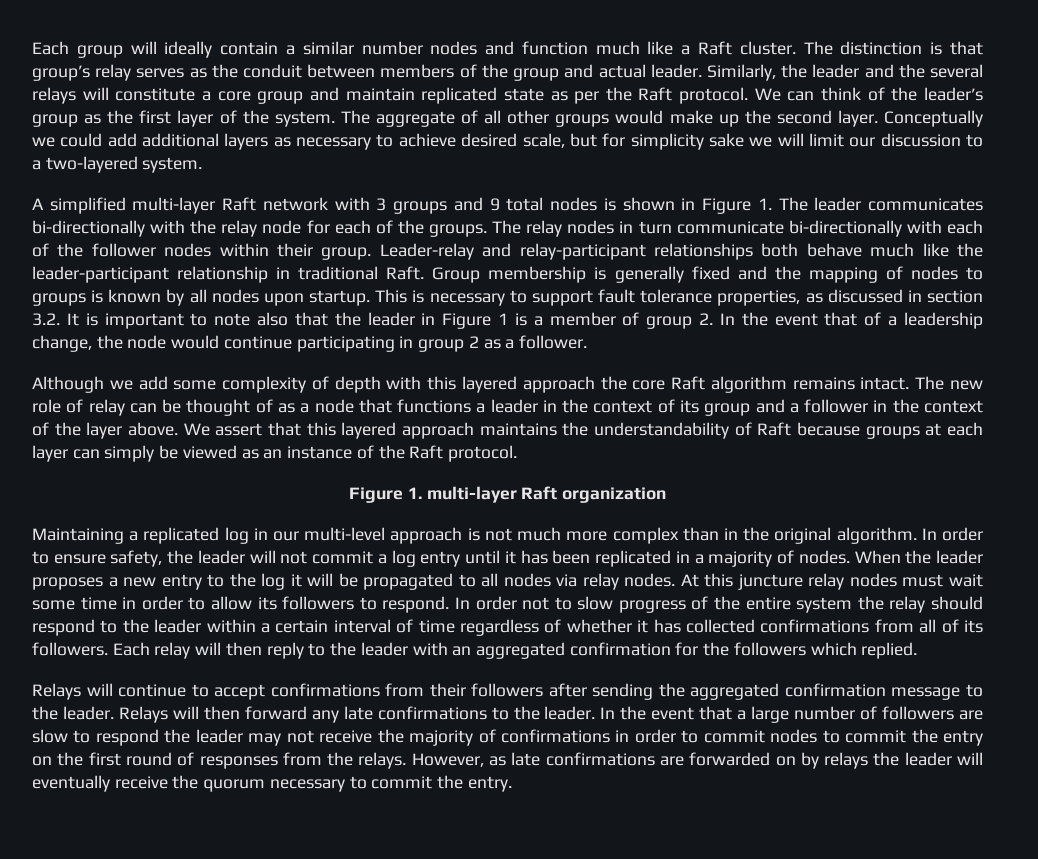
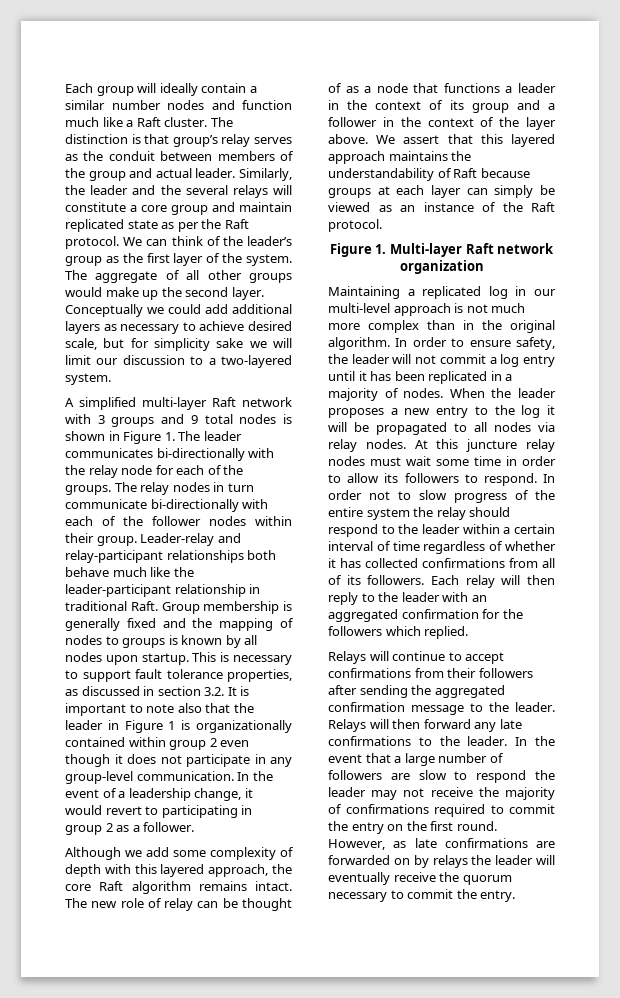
- This is necessary to support fault tolerance properties, as discussed in section 3.2. It is important to note also that the leader in Figure 1 is a member of group 2. In the event that of a leadership change, the node would continue participating in group 2 as a follower.
+ This is necessary to support fault tolerance properties, as discussed in section 3.2. It is important to note also that the leader in Figure 1 is organizationally contained within group 2 even though it does not participate in any group-level communication. In the event of a leadership change, it would revert to participating in group 2 as a follower.
- Although we add some complexity of depth with this layered approach the core Raft algorithm remains intact.
+ Although we add some complexity of depth with this layered approach, the core Raft algorithm remains intact.
- Figure 1. multi-layer Raft organization
+ Figure 1. Multi-layer Raft network organization
- In the event that a large number of followers are slow to respond the leader may not receive the majority of confirmations in order to commit nodes to commit the entry on the first round of responses from the relays.
+ In the event that a large number of followers are slow to respond the leader may not receive the majority of confirmations required to commit the entry on the first round.

